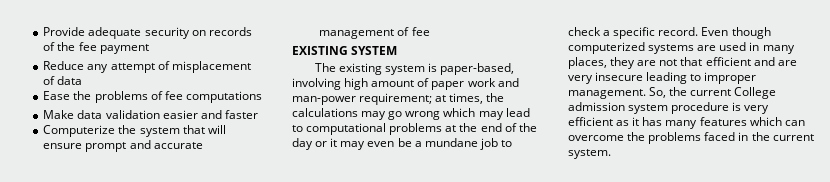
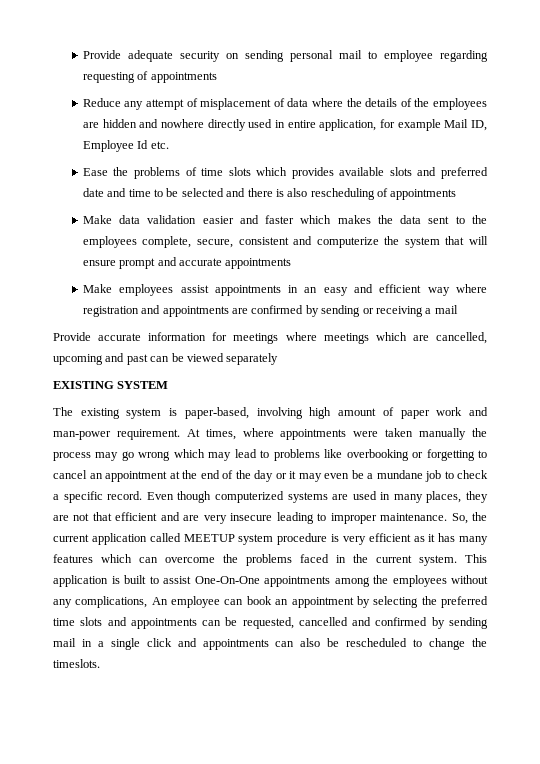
- Provide adequate security on records of the fee payment
+ Provide adequate security on sending personal mail to employee regarding requesting of appointments
- Reduce any attempt of misplacement of data
- Ease the problems of fee computations
+ Reduce any attempt of misplacement of data where the details of the employees are hidden and nowhere directly used in entire application, for example Mail ID, Employee Id etc.
+ Ease the problems of time slots which provides available slots and preferred date and time to be selected and there is also rescheduling of appointments
- Make data validation easier and faster
- Computerize the system that will ensure prompt and accurate management of fee
+ Make data validation easier and faster which makes the data sent to the employees complete, secure, consistent and computerize the system that will ensure prompt and accurate appointments
+ Make employees assist appointments in an easy and efficient way where registration and appointments are confirmed by sending or receiving a mail
+ Provide accurate information for meetings where meetings which are cancelled, upcoming and past can be viewed separately
- The existing system is paper-based, involving high amount of paper work and man-power requirement; at times, the calculations may go wrong which may lead to computational problems at the end of the day or it may even be a mundane job to check a specific record.
+ The existing system is paper-based, involving high amount of paper work and man-power requirement. At times, where appointments were taken manually the process may go wrong which may lead to problems like overbooking or forgetting to cancel an appointment at the end of the day or it may even be a mundane job to check a specific record.
- Even though computerized systems are used in many places, they are not that efficient and are very insecure leading to improper management.
+ Even though computerized systems are used in many places, they are not that efficient and are very insecure leading to improper maintenance.
- So, the current College admission system procedure is very efficient as it has many features which can overcome the problems faced in the current system.
+ So, the current application called MEETUP system procedure is very efficient as it has many features which can overcome the problems faced in the current system.
+ This application is built to assist One-On-One appointments among the employees without any complications, An employee can book an appointment by selecting the preferred time slots and appointments can be requested, cancelled and confirmed by sending mail in a single click and appointments can also be rescheduled to change the timeslots.

